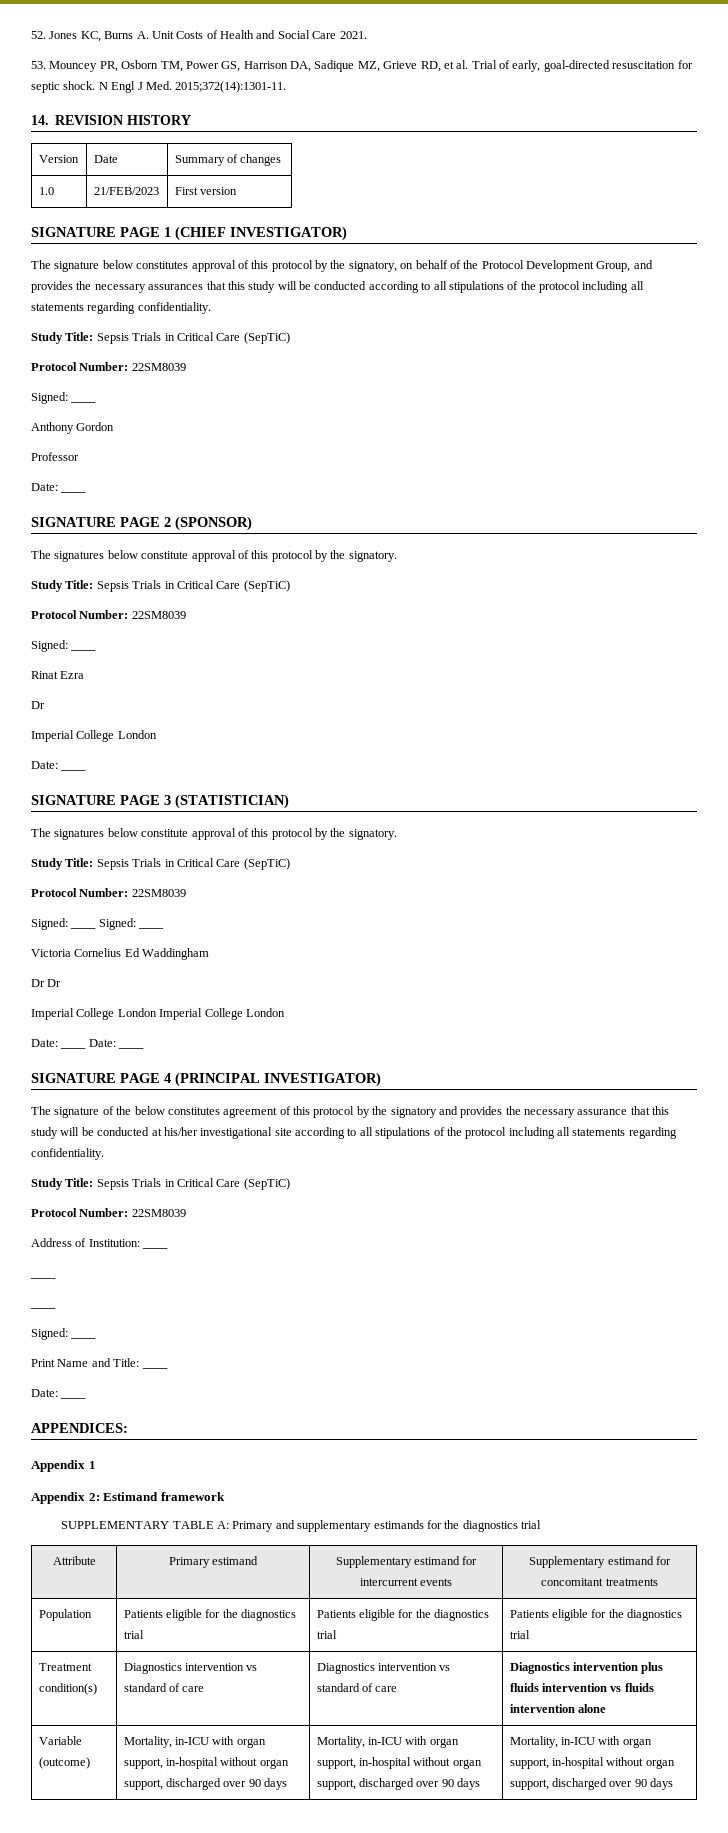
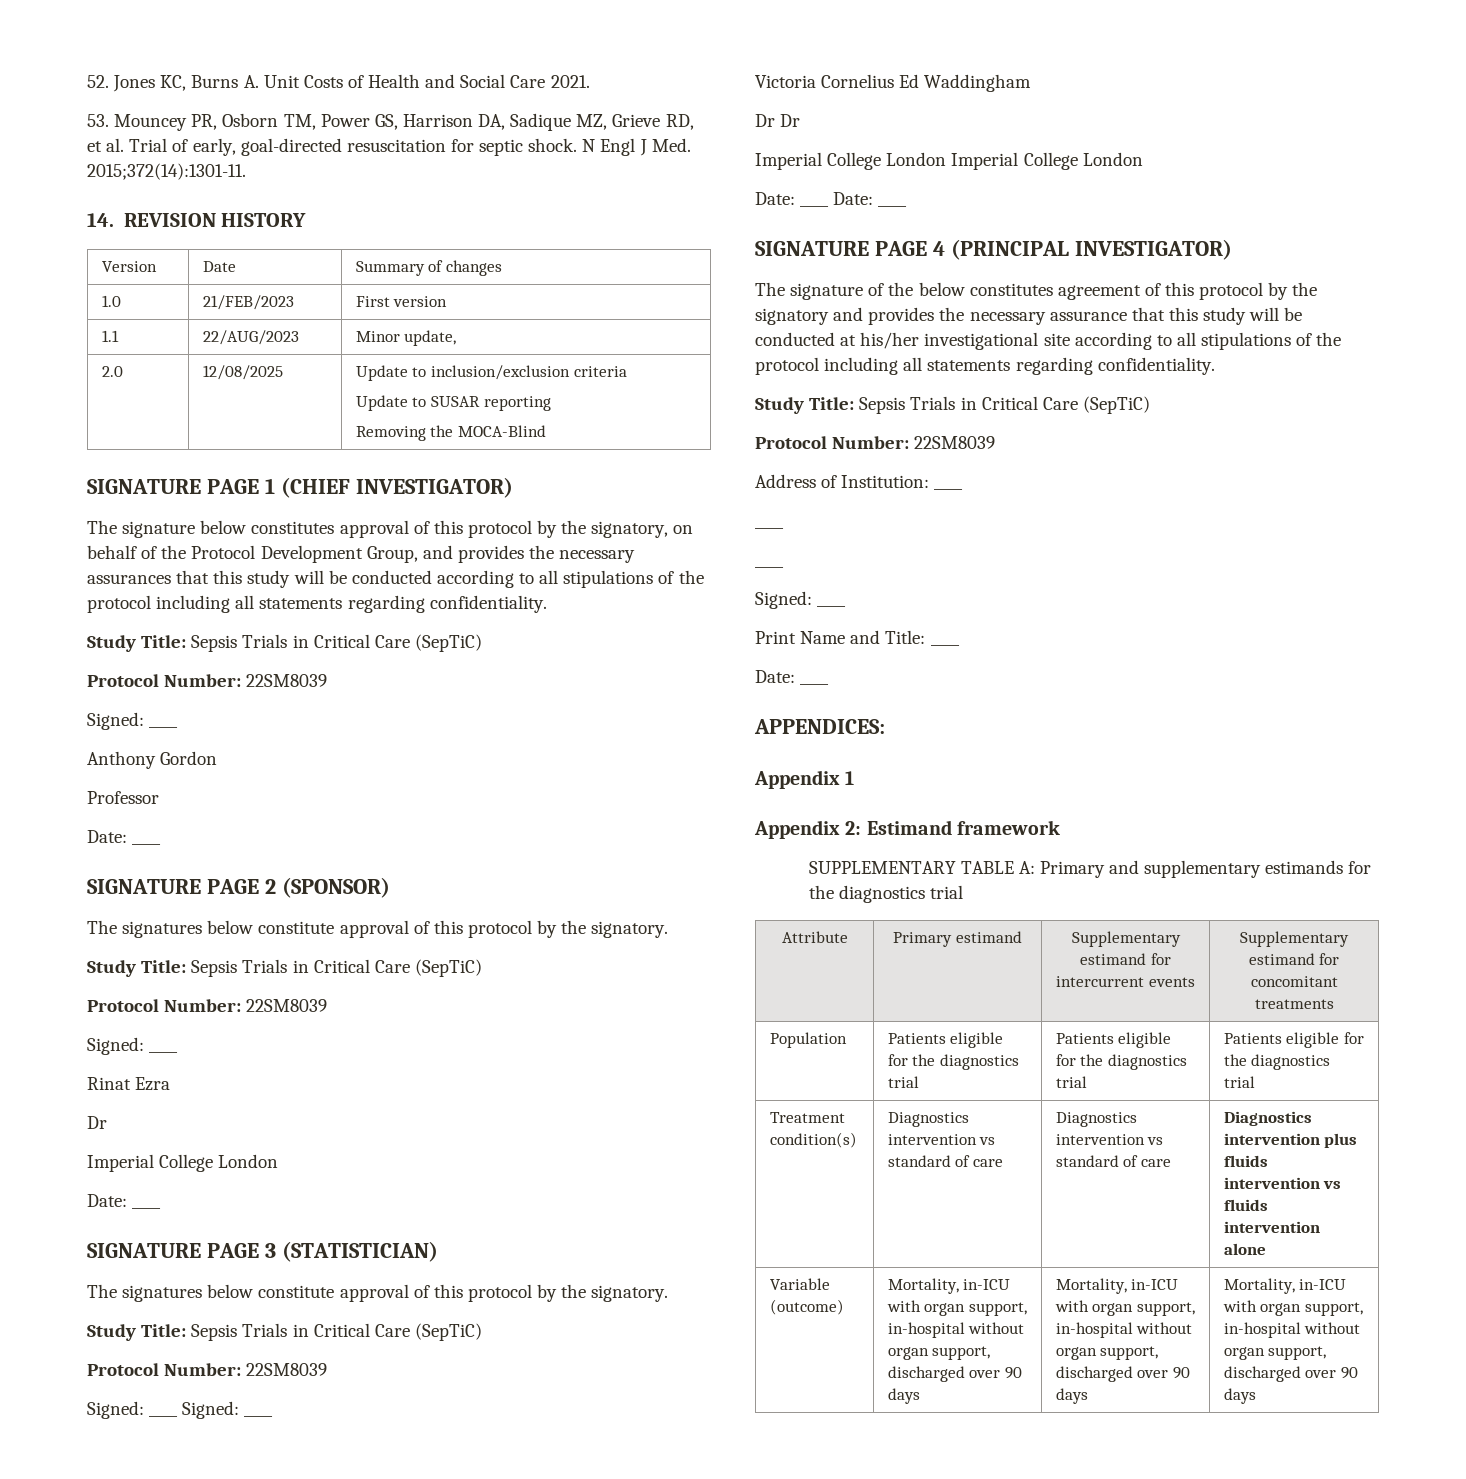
+ 1.1 | 22/AUG/2023 | Minor update,
+ 2.0 | 12/08/2025 | Update to inclusion/exclusion criteria
+ Update to SUSAR reporting
+ Removing the MOCA-Blind

